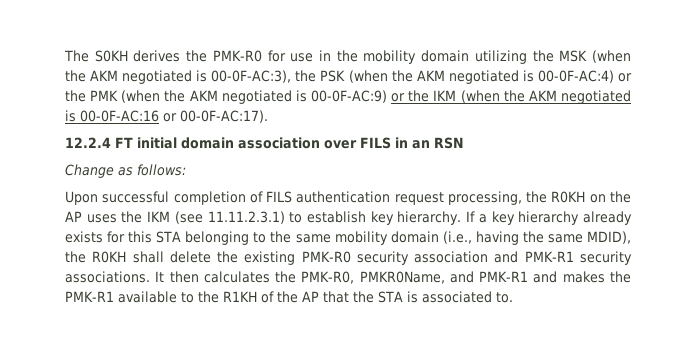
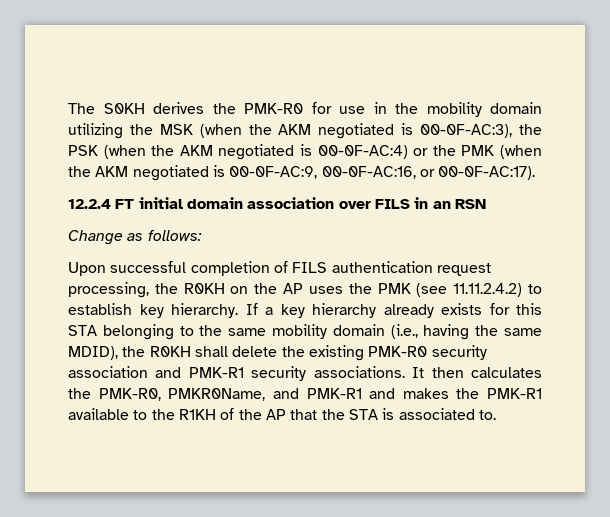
- The S0KH derives the PMK-R0 for use in the mobility domain utilizing the MSK (when the AKM negotiated is 00-0F-AC:3), the PSK (when the AKM negotiated is 00-0F-AC:4) or the PMK (when the AKM negotiated is 00-0F-AC:9) or the IKM (when the AKM negotiated is 00-0F-AC:16 or 00-0F-AC:17).
+ The S0KH derives the PMK-R0 for use in the mobility domain utilizing the MSK (when the AKM negotiated is 00-0F-AC:3), the PSK (when the AKM negotiated is 00-0F-AC:4) or the PMK (when the AKM negotiated is 00-0F-AC:9, 00-0F-AC:16, or 00-0F-AC:17).
- Upon successful completion of FILS authentication request processing, the R0KH on the AP uses the IKM (see 11.11.2.3.1) to establish key hierarchy.
+ Upon successful completion of FILS authentication request processing, the R0KH on the AP uses the PMK (see 11.11.2.4.2) to establish key hierarchy.

